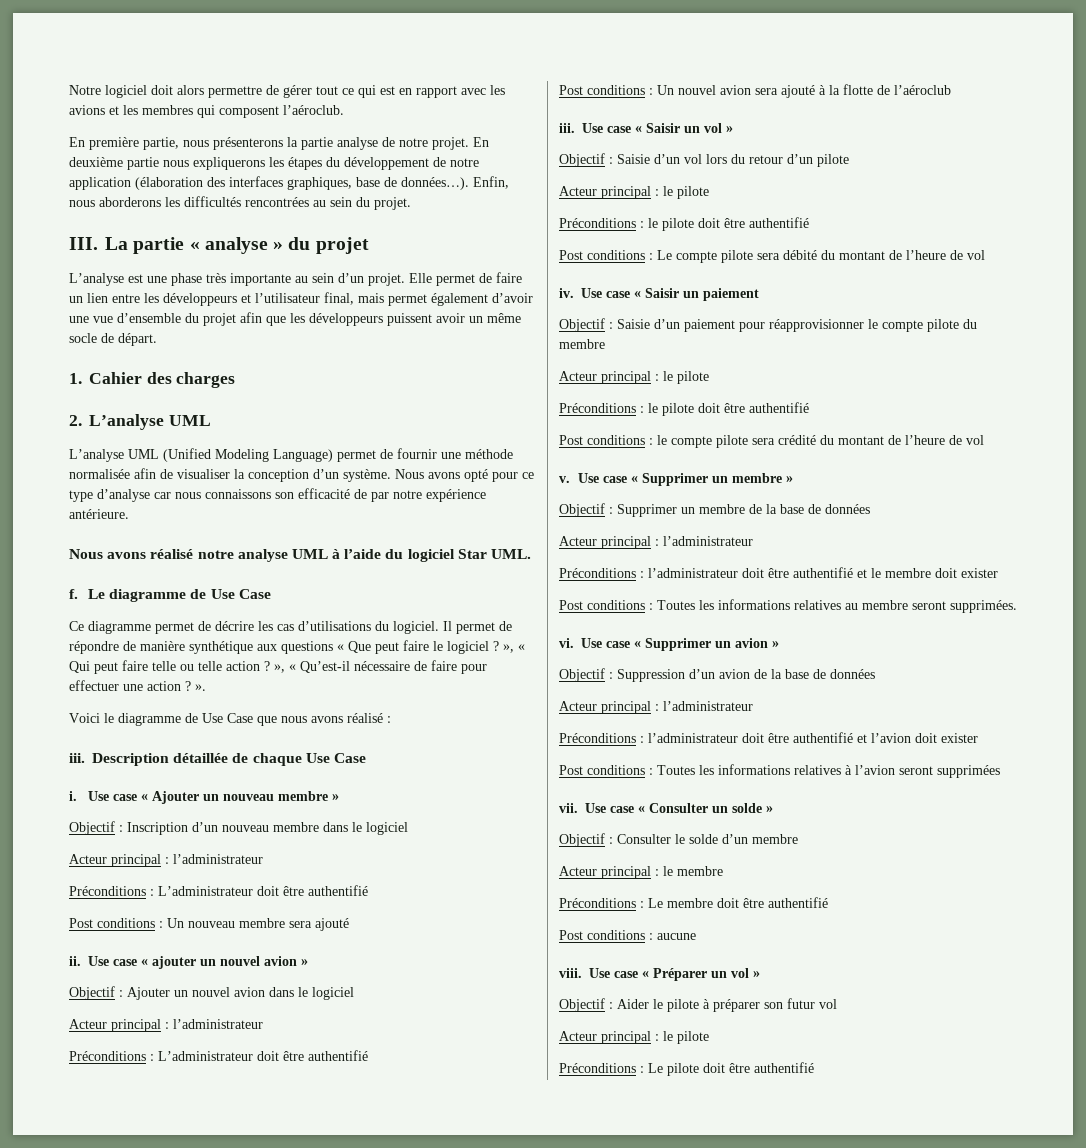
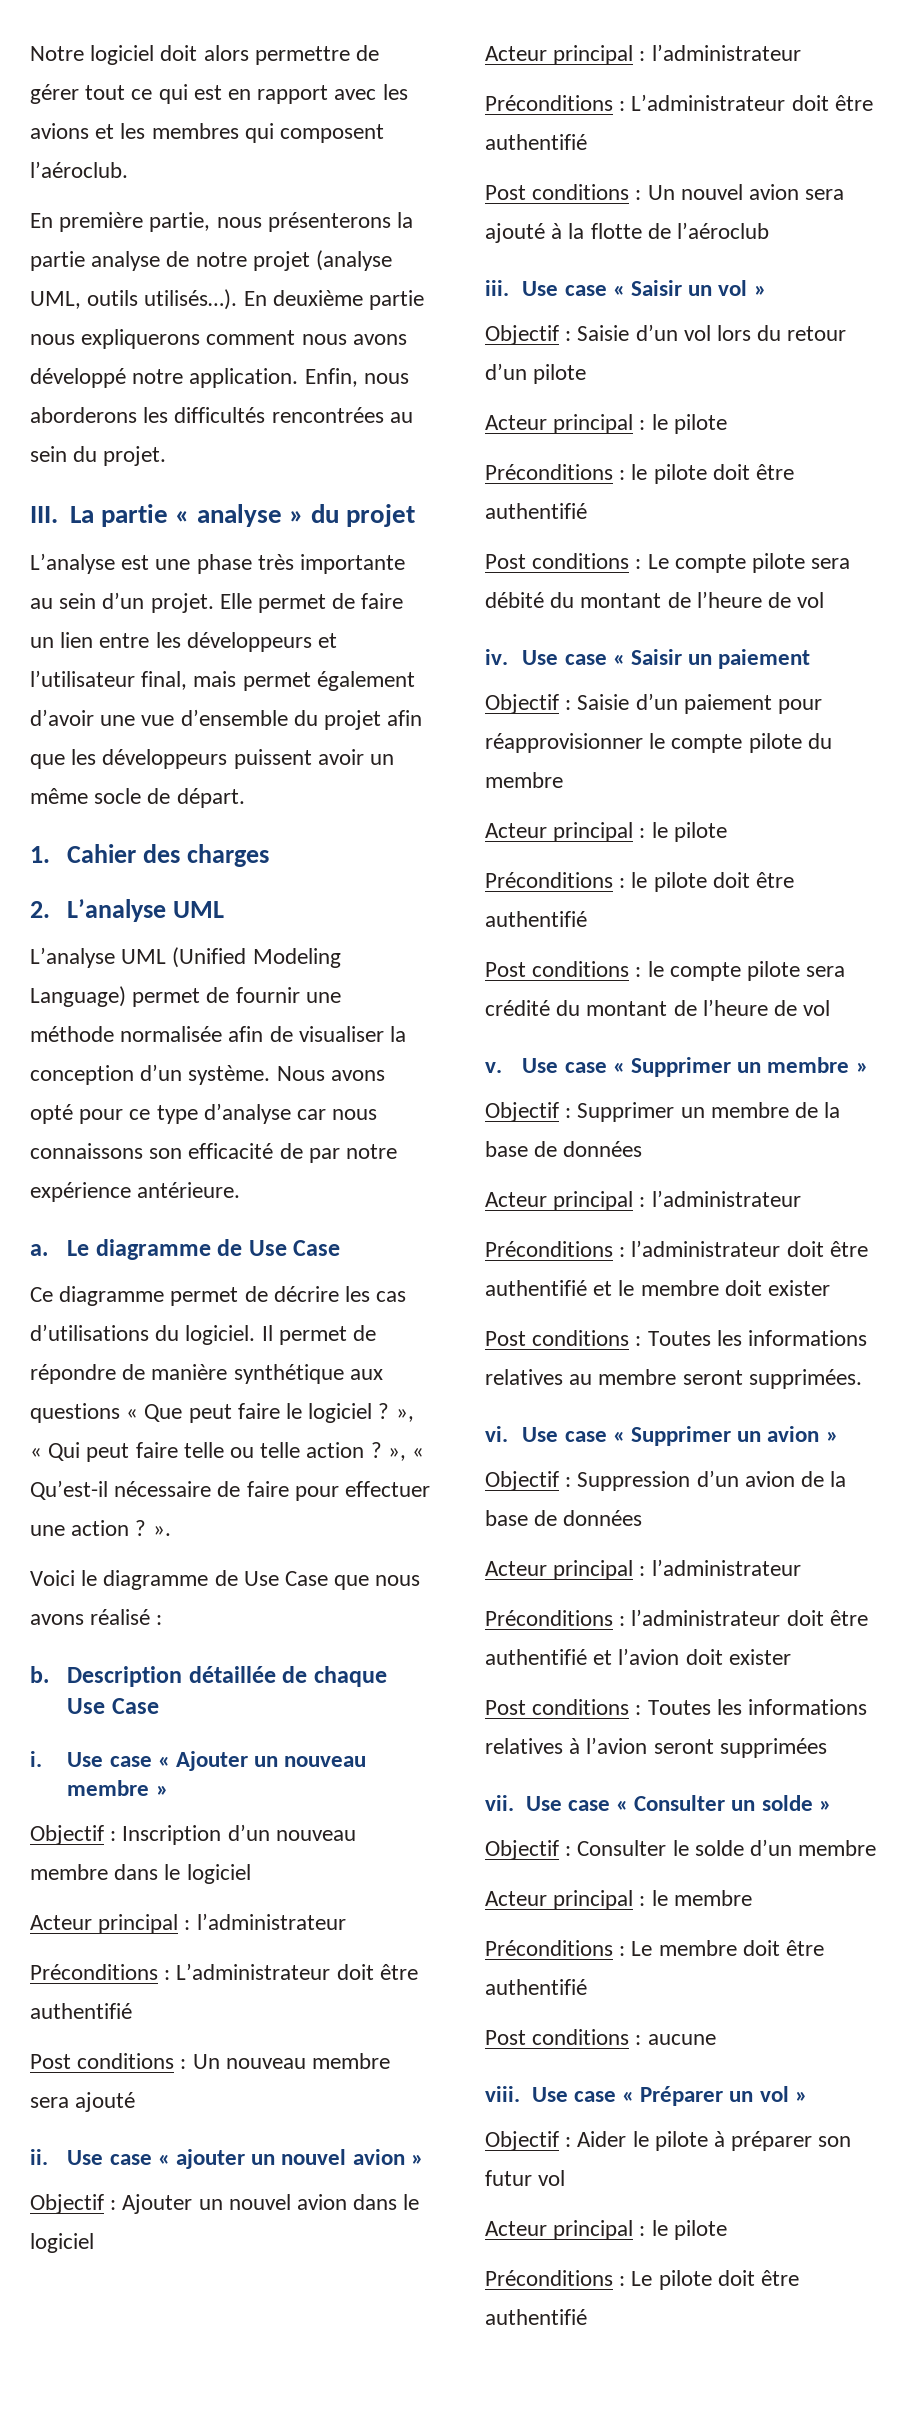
- En première partie, nous présenterons la partie analyse de notre projet.
+ En première partie, nous présenterons la partie analyse de notre projet (analyse UML, outils utilisés…).
- En deuxième partie nous expliquerons les étapes du développement de notre application (élaboration des interfaces graphiques, base de données…).
+ En deuxième partie nous expliquerons comment nous avons développé notre application.
- Nous avons réalisé notre analyse UML à l’aide du logiciel Star UML.
- f.
+ a.
  Voici le diagramme de Use Case que nous avons réalisé :
- iii.
+ b.

